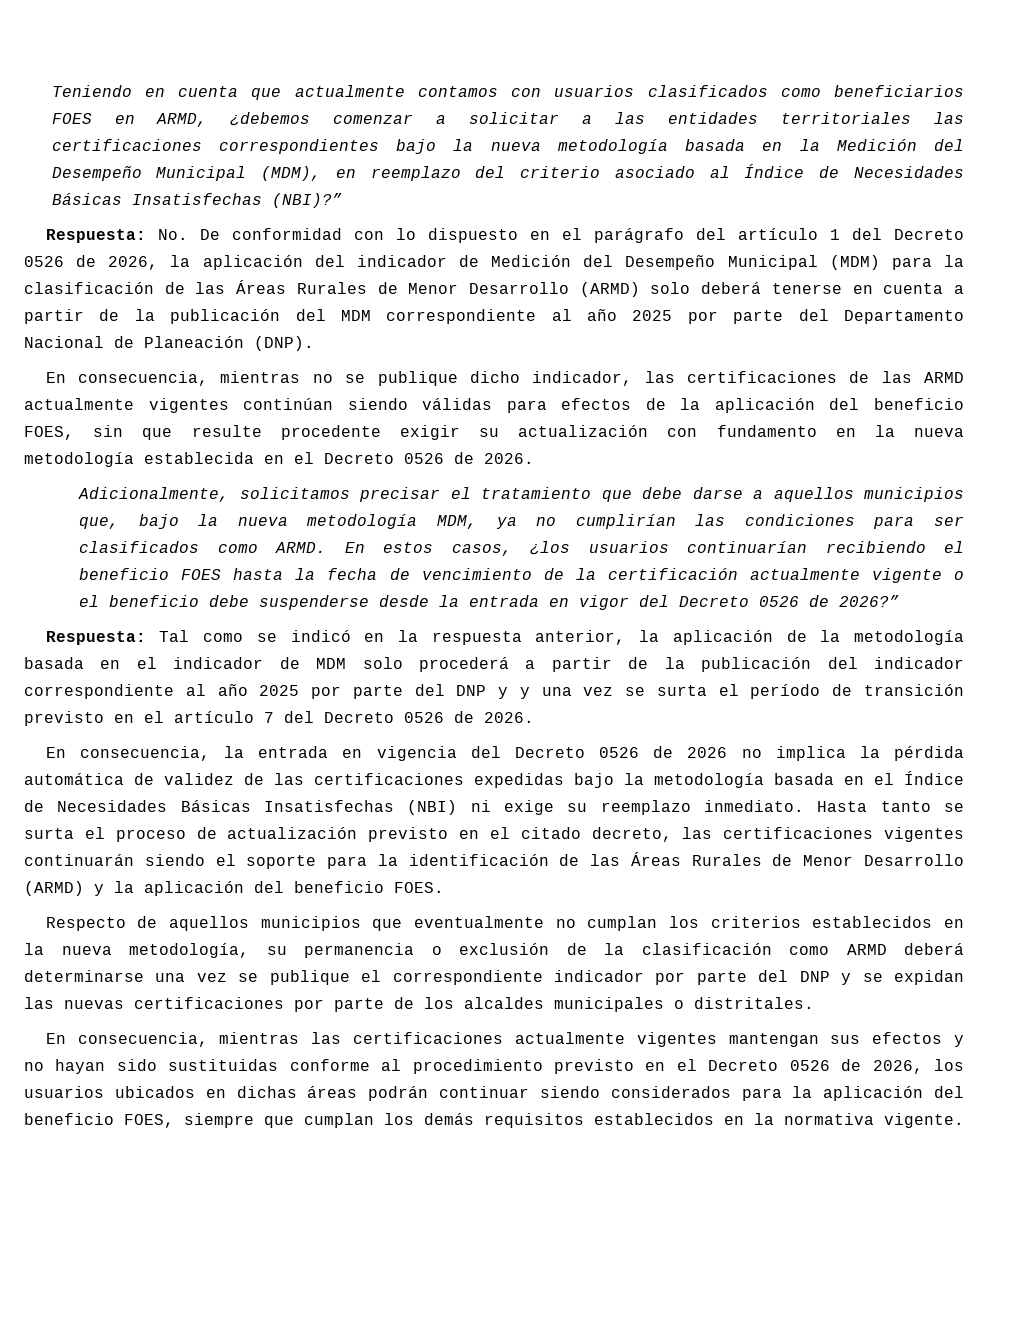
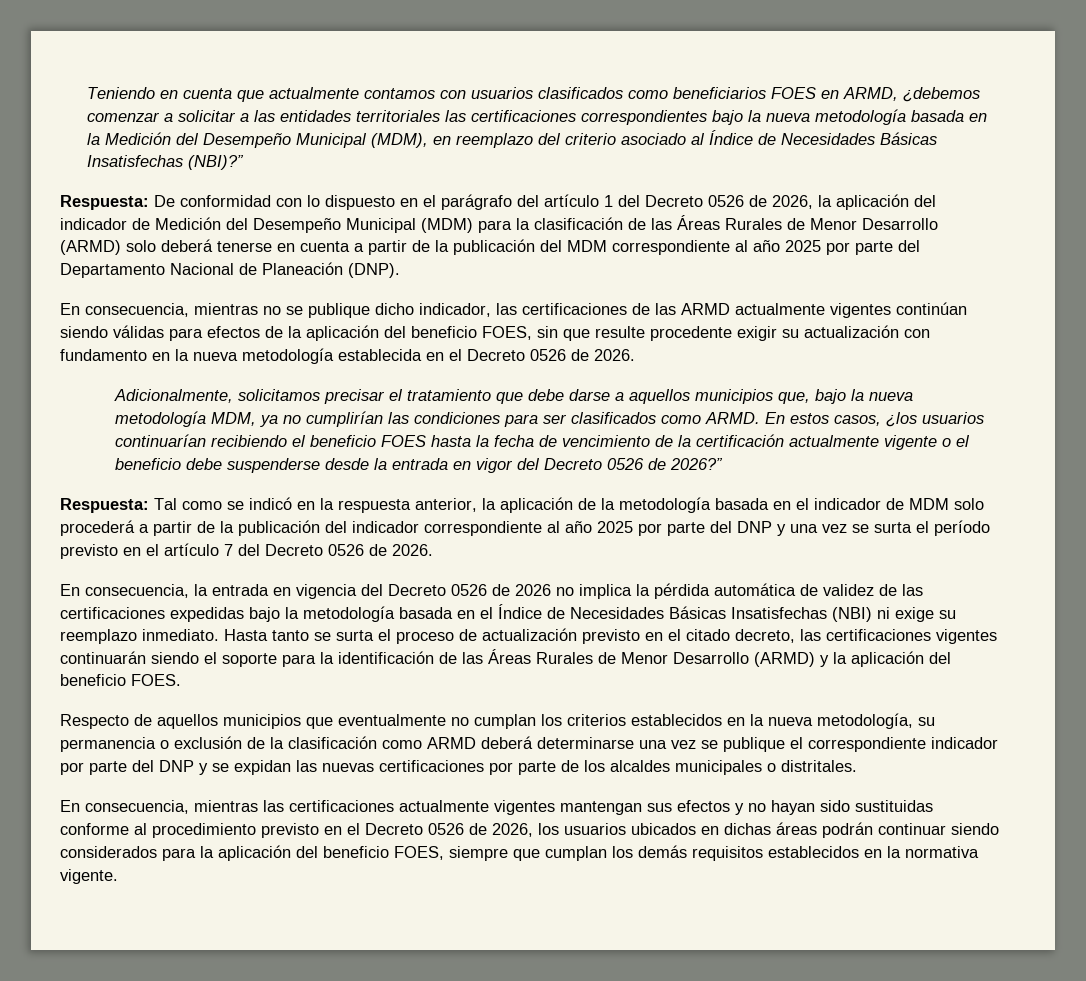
- No. De conformidad con lo dispuesto en el parágrafo del artículo 1 del Decreto 0526 de 2026, la aplicación del indicador de Medición del Desempeño Municipal (MDM) para la clasificación de las Áreas Rurales de Menor Desarrollo (ARMD) solo deberá tenerse en cuenta a partir de la publicación del MDM correspondiente al año 2025 por parte del Departamento Nacional de Planeación (DNP).
+ De conformidad con lo dispuesto en el parágrafo del artículo 1 del Decreto 0526 de 2026, la aplicación del indicador de Medición del Desempeño Municipal (MDM) para la clasificación de las Áreas Rurales de Menor Desarrollo (ARMD) solo deberá tenerse en cuenta a partir de la publicación del MDM correspondiente al año 2025 por parte del Departamento Nacional de Planeación (DNP).
- Respuesta: Tal como se indicó en la respuesta anterior, la aplicación de la metodología basada en el indicador de MDM solo procederá a partir de la publicación del indicador correspondiente al año 2025 por parte del DNP y y una vez se surta el período de transición previsto en el artículo 7 del Decreto 0526 de 2026.
+ Respuesta: Tal como se indicó en la respuesta anterior, la aplicación de la metodología basada en el indicador de MDM solo procederá a partir de la publicación del indicador correspondiente al año 2025 por parte del DNP y una vez se surta el período previsto en el artículo 7 del Decreto 0526 de 2026.

